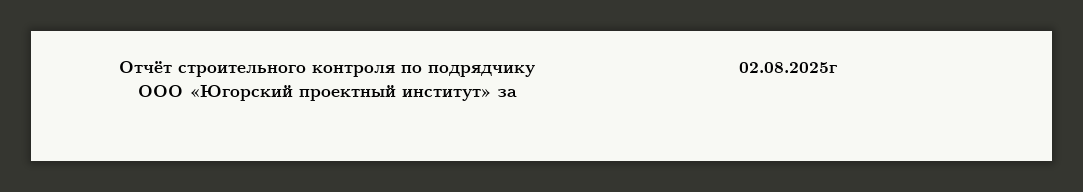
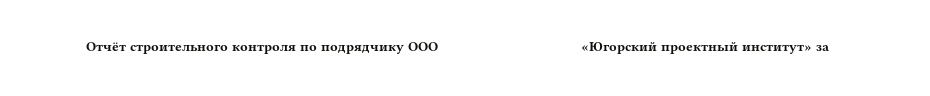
- Отчёт строительного контроля по подрядчику ООО «Югорский проектный институт» за 02.08.2025г
+ Отчёт строительного контроля по подрядчику ООО «Югорский проектный институт» за

